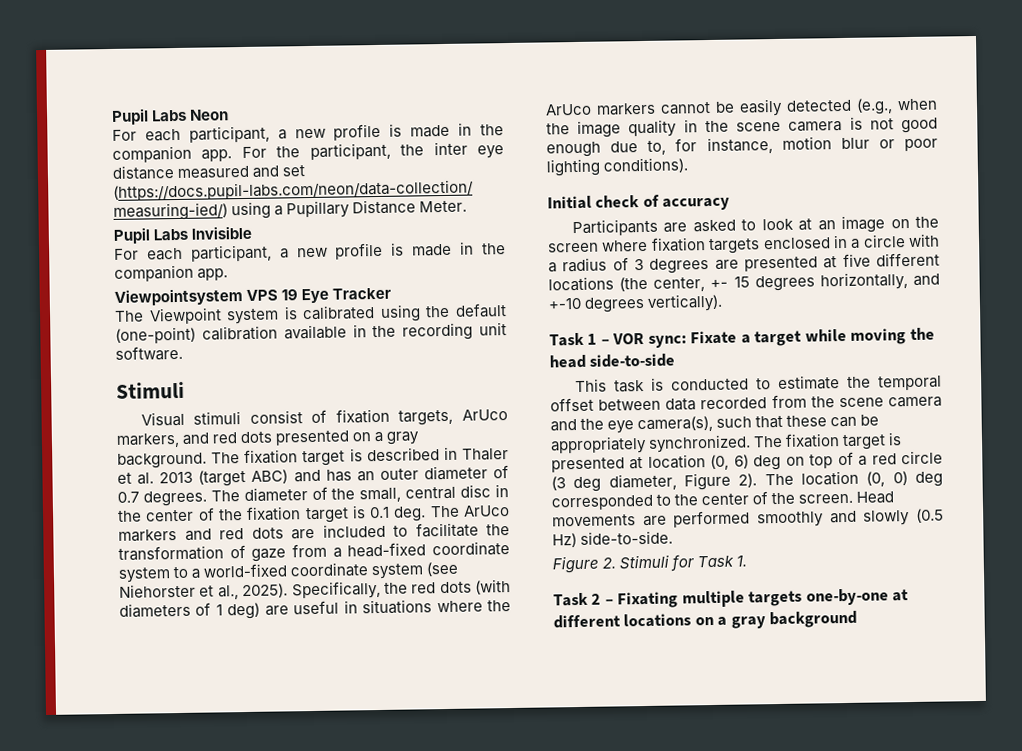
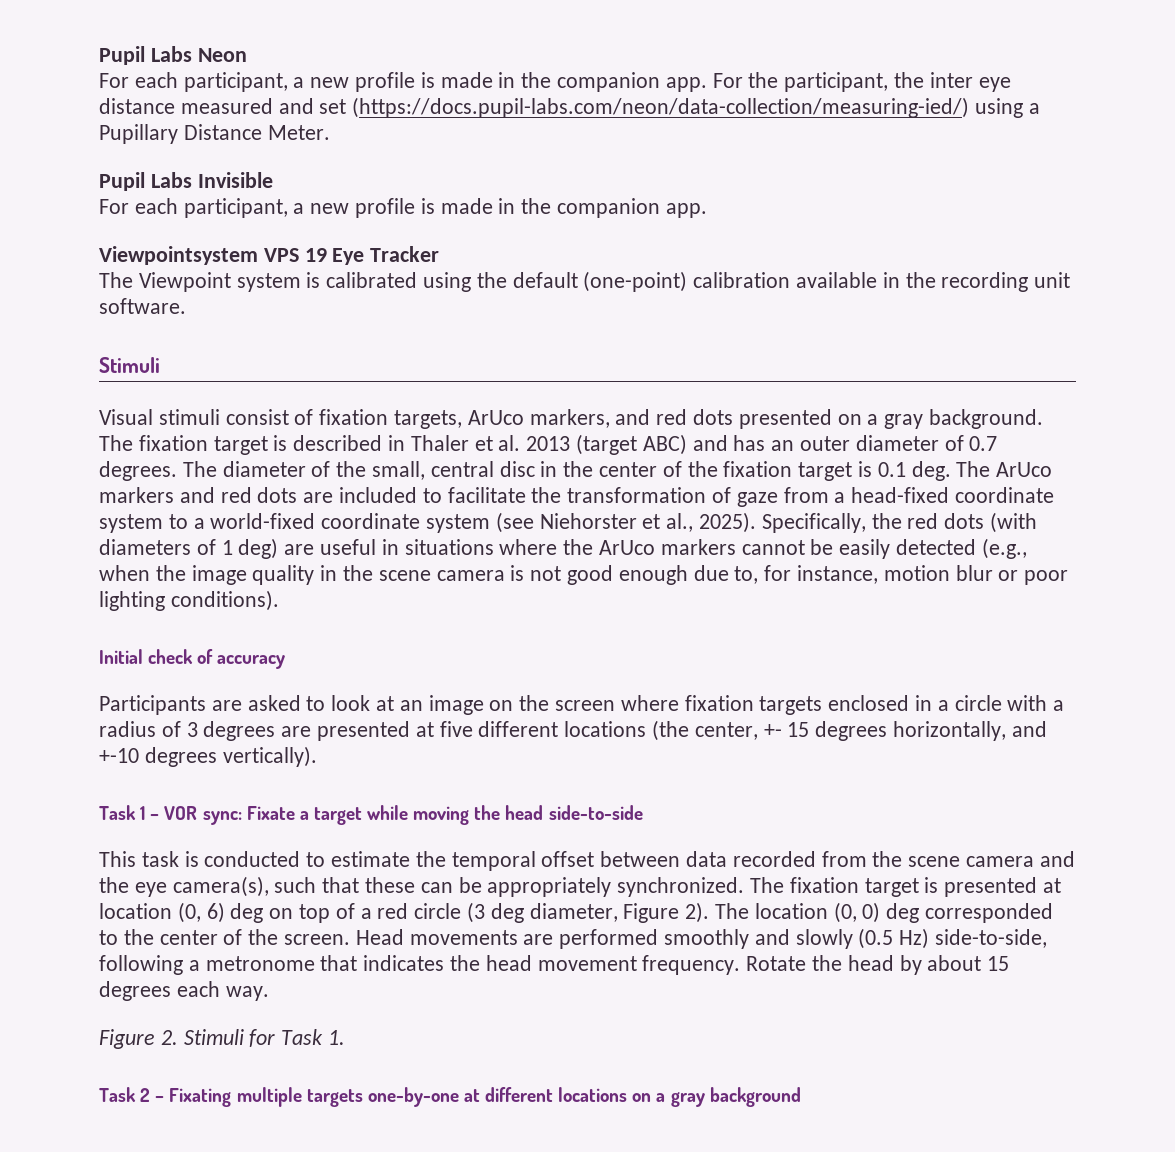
- Head movements are performed smoothly and slowly (0.5 Hz) side-to-side.
+ Head movements are performed smoothly and slowly (0.5 Hz) side-to-side, following a metronome that indicates the head movement frequency. Rotate the head by about 15 degrees each way.

